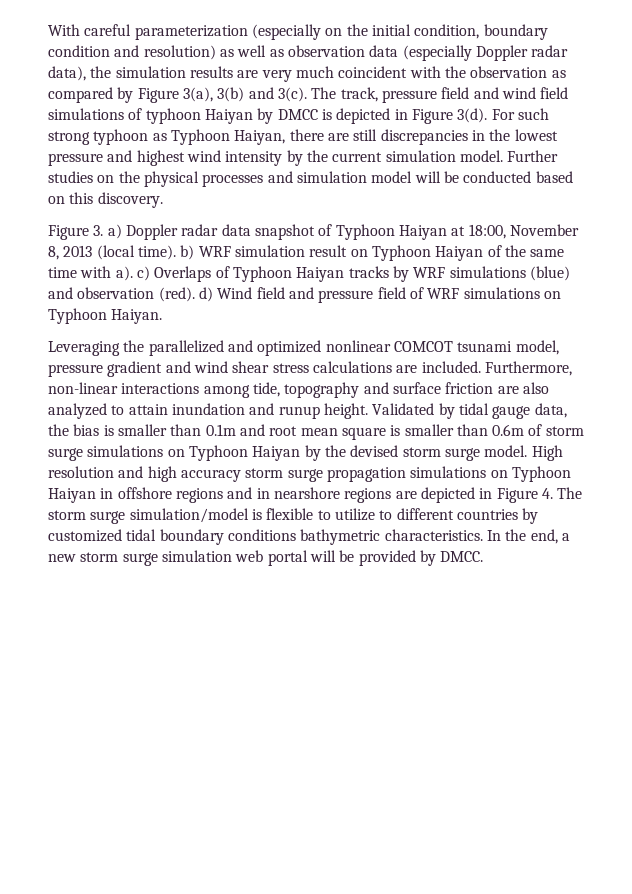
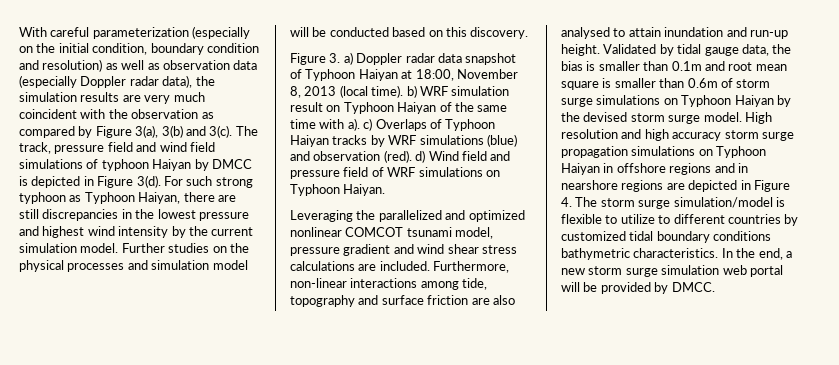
- Furthermore, non-linear interactions among tide, topography and surface friction are also analyzed to attain inundation and runup height.
+ Furthermore, non-linear interactions among tide, topography and surface friction are also analysed to attain inundation and run-up height.

